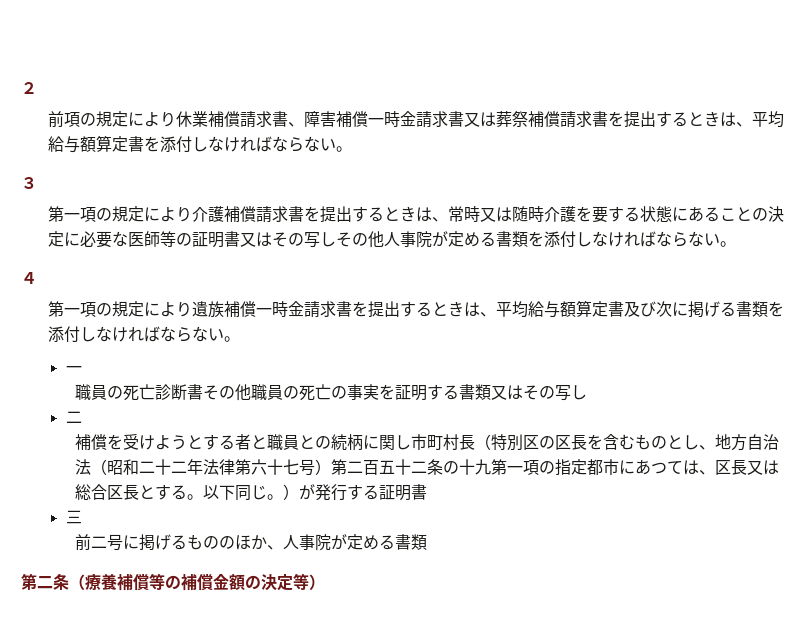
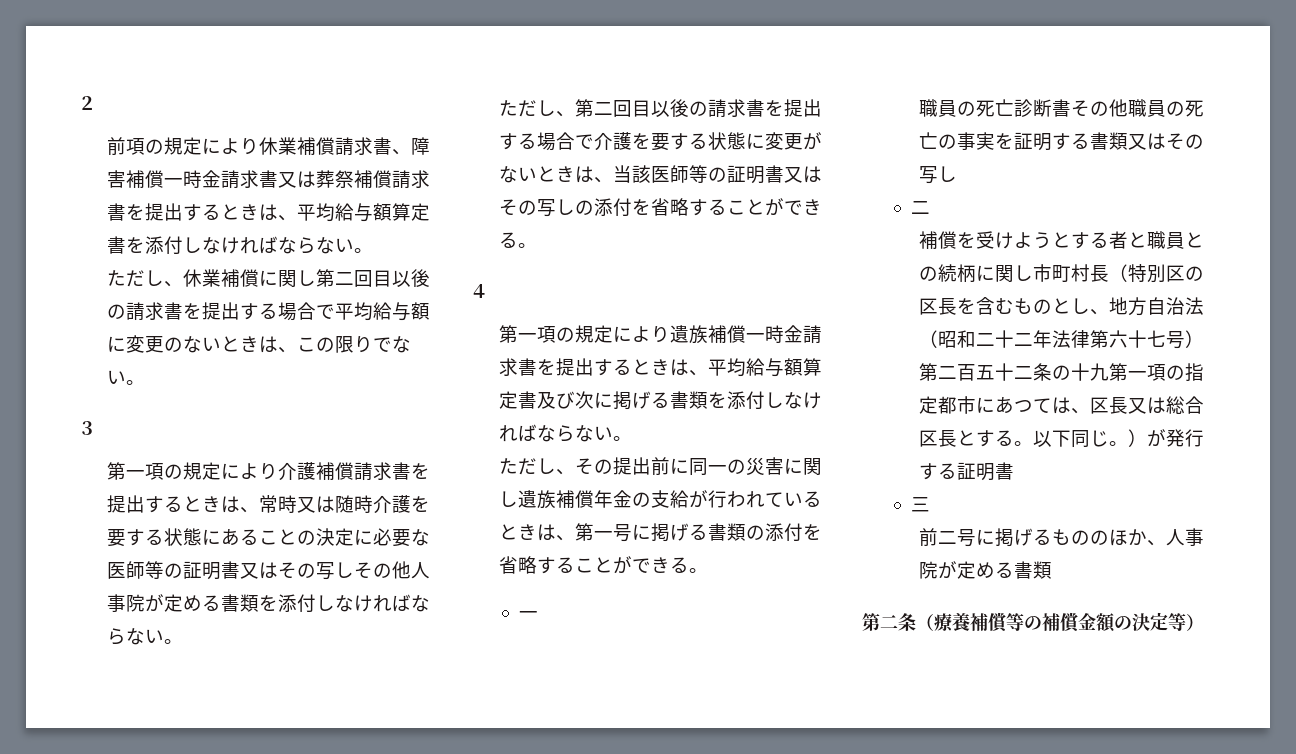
+ ただし、休業補償に関し第二回目以後の請求書を提出する場合で平均給与額に変更のないときは、この限りでない。
+ ただし、第二回目以後の請求書を提出する場合で介護を要する状態に変更がないときは、当該医師等の証明書又はその写しの添付を省略することができる。
+ ただし、その提出前に同一の災害に関し遺族補償年金の支給が行われているときは、第一号に掲げる書類の添付を省略することができる。

